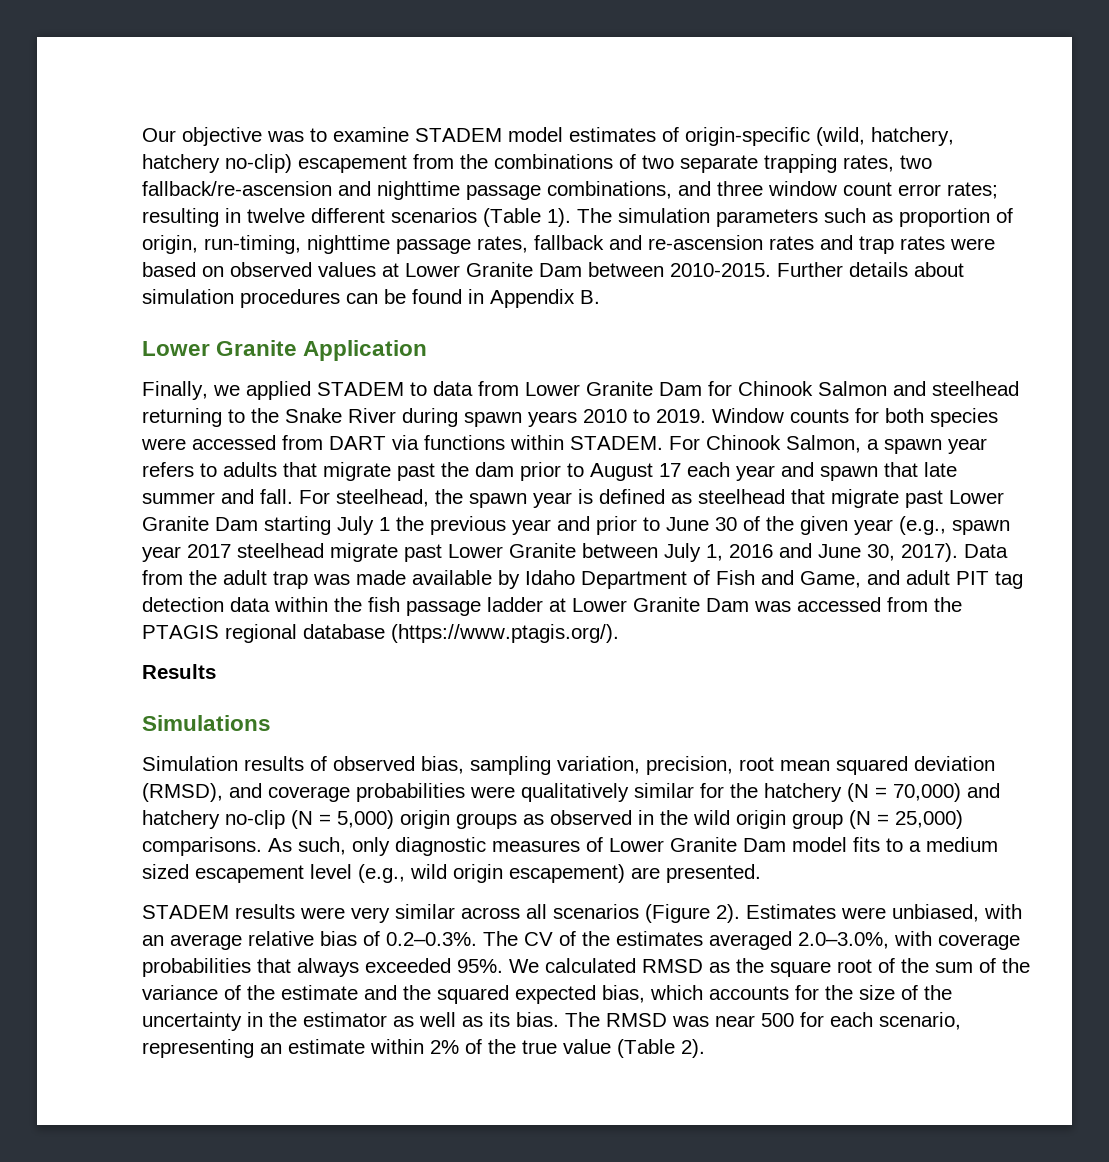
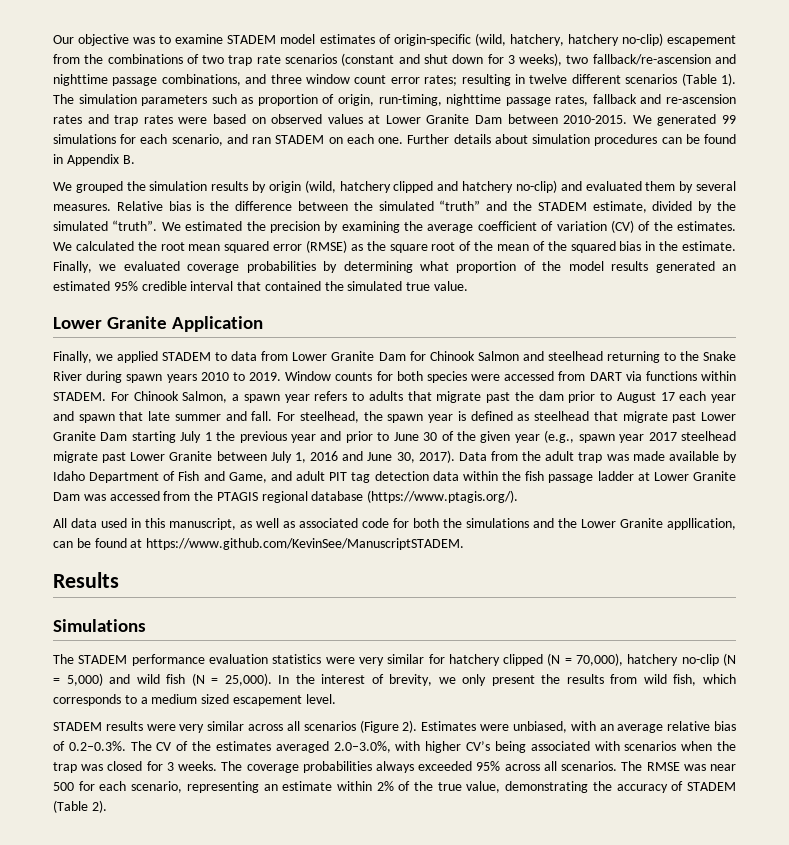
- Our objective was to examine STADEM model estimates of origin-specific (wild, hatchery, hatchery no-clip) escapement from the combinations of two separate trapping rates, two fallback/re-ascension and nighttime passage combinations, and three window count error rates; resulting in twelve different scenarios (Table 1).
+ Our objective was to examine STADEM model estimates of origin-specific (wild, hatchery, hatchery no-clip) escapement from the combinations of two trap rate scenarios (constant and shut down for 3 weeks), two fallback/re-ascension and nighttime passage combinations, and three window count error rates; resulting in twelve different scenarios (Table 1).
+ We generated 99 simulations for each scenario, and ran STADEM on each one.
+ We grouped the simulation results by origin (wild, hatchery clipped and hatchery no-clip) and evaluated them by several measures. Relative bias is the difference between the simulated “truth” and the STADEM estimate, divided by the simulated “truth”. We estimated the precision by examining the average coefficient of variation (CV) of the estimates. We calculated the root mean squared error (RMSE) as the square root of the mean of the squared bias in the estimate. Finally, we evaluated coverage probabilities by determining what proportion of the model results generated an estimated 95% credible interval that contained the simulated true value.
+ All data used in this manuscript, as well as associated code for both the simulations and the Lower Granite appllication, can be found at https://www.github.com/KevinSee/ManuscriptSTADEM.
  Results
  Simulations
- Simulation results of observed bias, sampling variation, precision, root mean squared deviation (RMSD), and coverage probabilities were qualitatively similar for the hatchery (N = 70,000) and hatchery no-clip (N = 5,000) origin groups as observed in the wild origin group (N = 25,000) comparisons. As such, only diagnostic measures of Lower Granite Dam model fits to a medium sized escapement level (e.g., wild origin escapement) are presented.
+ The STADEM performance evaluation statistics were very similar for hatchery clipped (N = 70,000), hatchery no-clip (N = 5,000) and wild fish (N = 25,000). In the interest of brevity, we only present the results from wild fish, which corresponds to a medium sized escapement level.
- Estimates were unbiased, with an average relative bias of 0.2–0.3%. The CV of the estimates averaged 2.0–3.0%, with coverage probabilities that always exceeded 95%. We calculated RMSD as the square root of the sum of the variance of the estimate and the squared expected bias, which accounts for the size of the uncertainty in the estimator as well as its bias. The RMSD was near 500 for each scenario, representing an estimate within 2% of the true value (Table 2).
+ Estimates were unbiased, with an average relative bias of 0.2–0.3%. The CV of the estimates averaged 2.0–3.0%, with higher CV’s being associated with scenarios when the trap was closed for 3 weeks. The coverage probabilities always exceeded 95% across all scenarios. The RMSE was near 500 for each scenario, representing an estimate within 2% of the true value, demonstrating the accuracy of STADEM (Table 2).

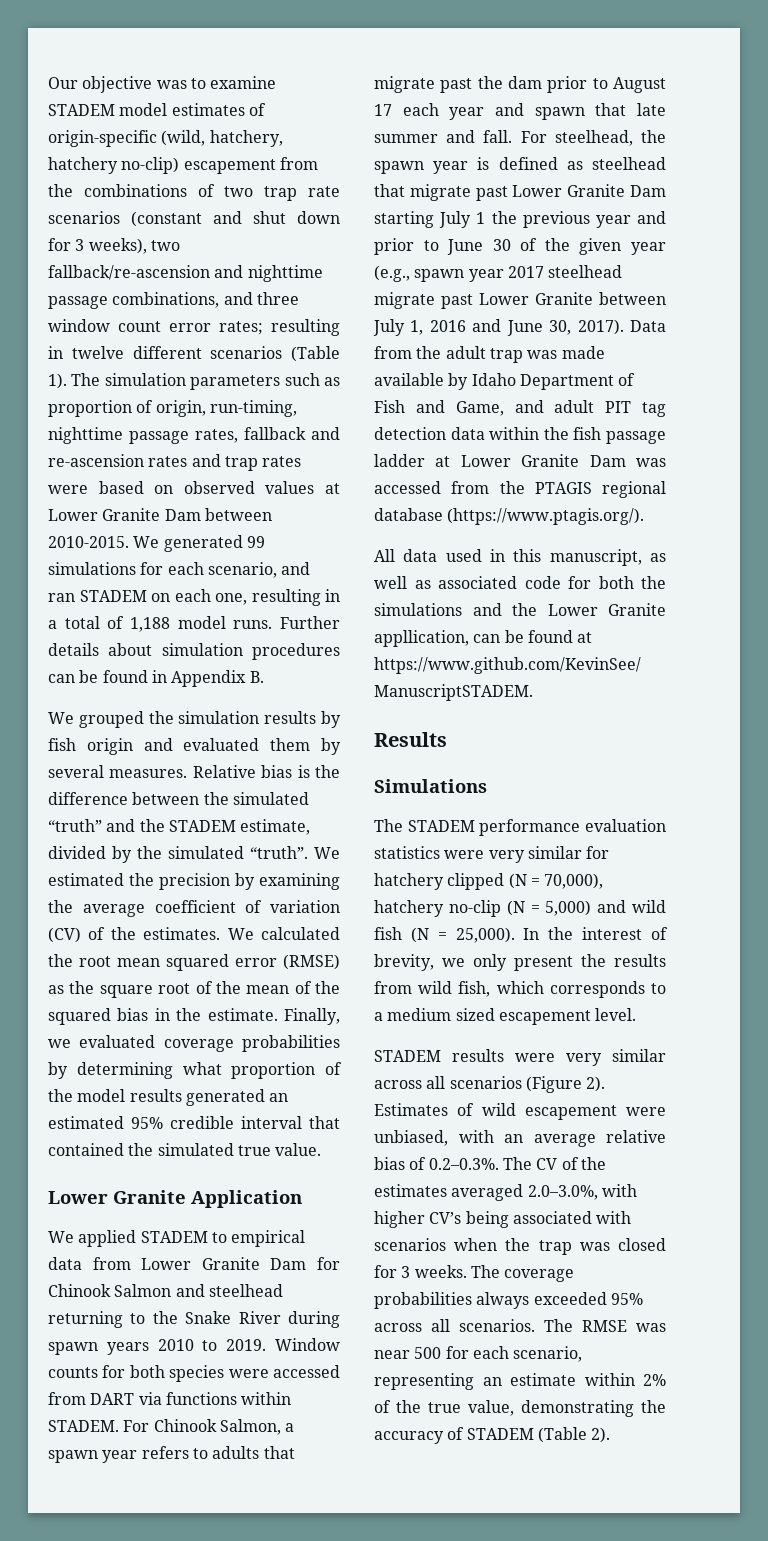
- We generated 99 simulations for each scenario, and ran STADEM on each one.
+ We generated 99 simulations for each scenario, and ran STADEM on each one, resulting in a total of 1,188 model runs.
- We grouped the simulation results by origin (wild, hatchery clipped and hatchery no-clip) and evaluated them by several measures.
+ We grouped the simulation results by fish origin and evaluated them by several measures.
- Finally, we applied STADEM to data from Lower Granite Dam for Chinook Salmon and steelhead returning to the Snake River during spawn years 2010 to 2019.
+ We applied STADEM to empirical data from Lower Granite Dam for Chinook Salmon and steelhead returning to the Snake River during spawn years 2010 to 2019.
- Estimates were unbiased, with an average relative bias of 0.2–0.3%. The CV of the estimates averaged 2.0–3.0%, with higher CV’s being associated with scenarios when the trap was closed for 3 weeks.
+ Estimates of wild escapement were unbiased, with an average relative bias of 0.2–0.3%. The CV of the estimates averaged 2.0–3.0%, with higher CV’s being associated with scenarios when the trap was closed for 3 weeks.

